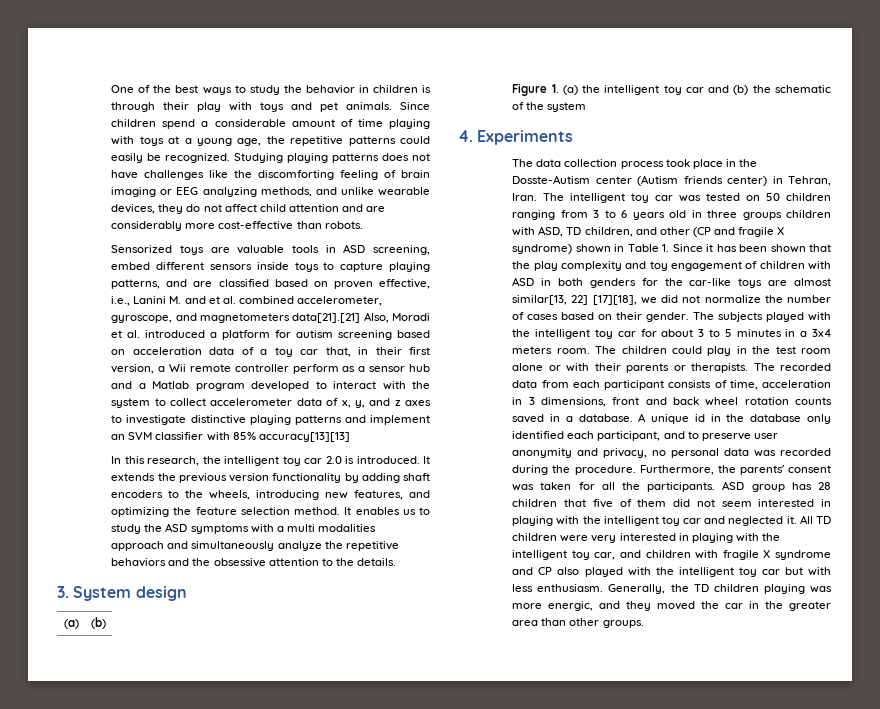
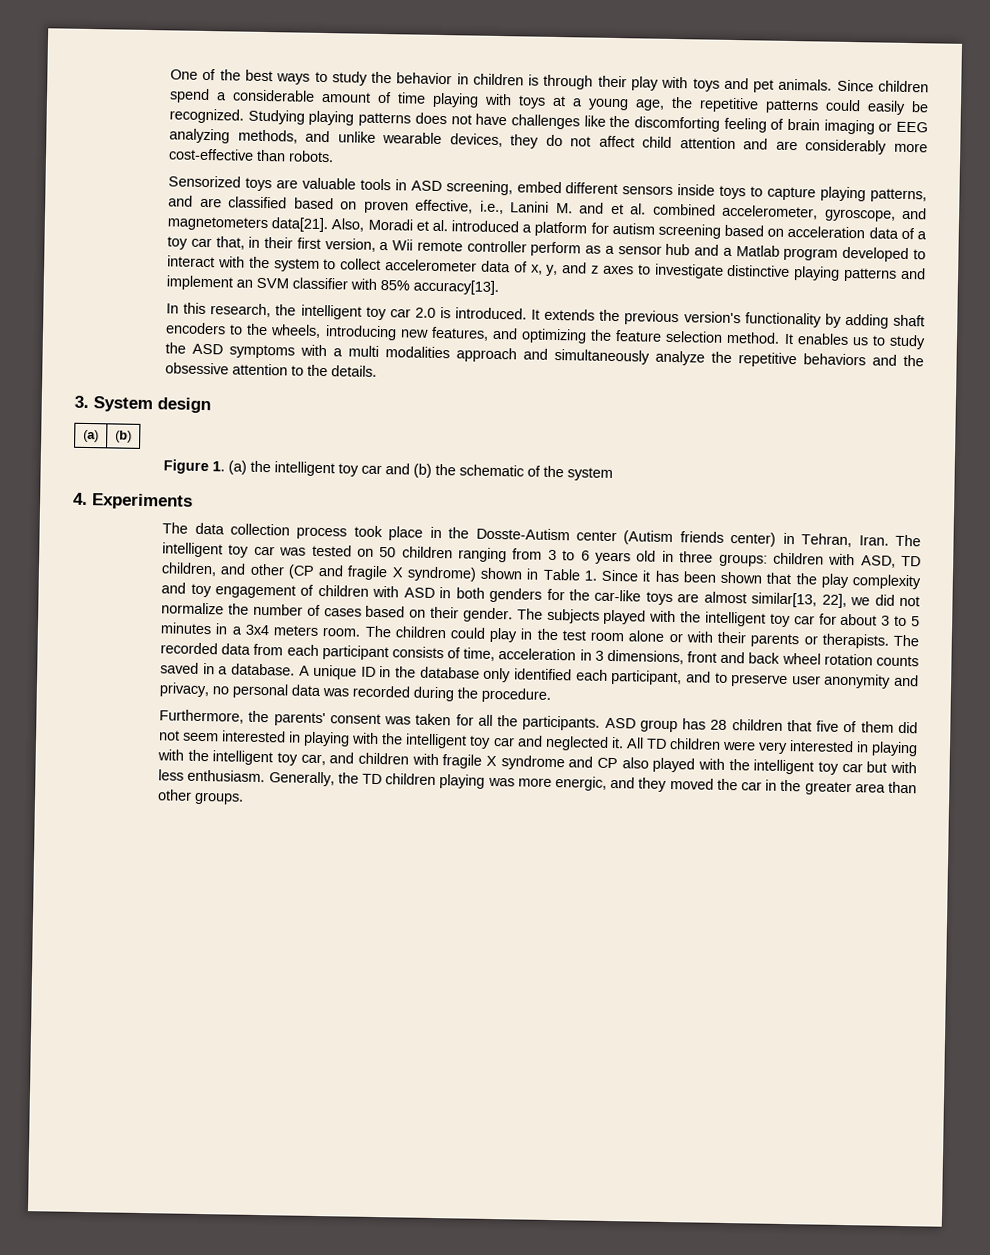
- Sensorized toys are valuable tools in ASD screening, embed different sensors inside toys to capture playing patterns, and are classified based on proven effective, i.e., Lanini M. and et al. combined accelerometer, gyroscope, and magnetometers data[21].[21] Also, Moradi et al. introduced a platform for autism screening based on acceleration data of a toy car that, in their first version, a Wii remote controller perform as a sensor hub and a Matlab program developed to interact with the system to collect accelerometer data of x, y, and z axes to investigate distinctive playing patterns and implement an SVM classifier with 85% accuracy[13][13]
+ Sensorized toys are valuable tools in ASD screening, embed different sensors inside toys to capture playing patterns, and are classified based on proven effective, i.e., Lanini M. and et al. combined accelerometer, gyroscope, and magnetometers data[21]. Also, Moradi et al. introduced a platform for autism screening based on acceleration data of a toy car that, in their first version, a Wii remote controller perform as a sensor hub and a Matlab program developed to interact with the system to collect accelerometer data of x, y, and z axes to investigate distinctive playing patterns and implement an SVM classifier with 85% accuracy[13].
- It extends the previous version functionality by adding shaft encoders to the wheels, introducing new features, and optimizing the feature selection method.
+ It extends the previous version's functionality by adding shaft encoders to the wheels, introducing new features, and optimizing the feature selection method.
- The intelligent toy car was tested on 50 children ranging from 3 to 6 years old in three groups children with ASD, TD children, and other (CP and fragile X syndrome) shown in Table 1. Since it has been shown that the play complexity and toy engagement of children with ASD in both genders for the car-like toys are almost similar[13, 22] [17][18], we did not normalize the number of cases based on their gender.
+ The intelligent toy car was tested on 50 children ranging from 3 to 6 years old in three groups: children with ASD, TD children, and other (CP and fragile X syndrome) shown in Table 1. Since it has been shown that the play complexity and toy engagement of children with ASD in both genders for the car-like toys are almost similar[13, 22], we did not normalize the number of cases based on their gender.
- A unique id in the database only identified each participant, and to preserve user anonymity and privacy, no personal data was recorded during the procedure. Furthermore, the parents' consent was taken for all the participants.
+ A unique ID in the database only identified each participant, and to preserve user anonymity and privacy, no personal data was recorded during the procedure.
+ Furthermore, the parents' consent was taken for all the participants.

